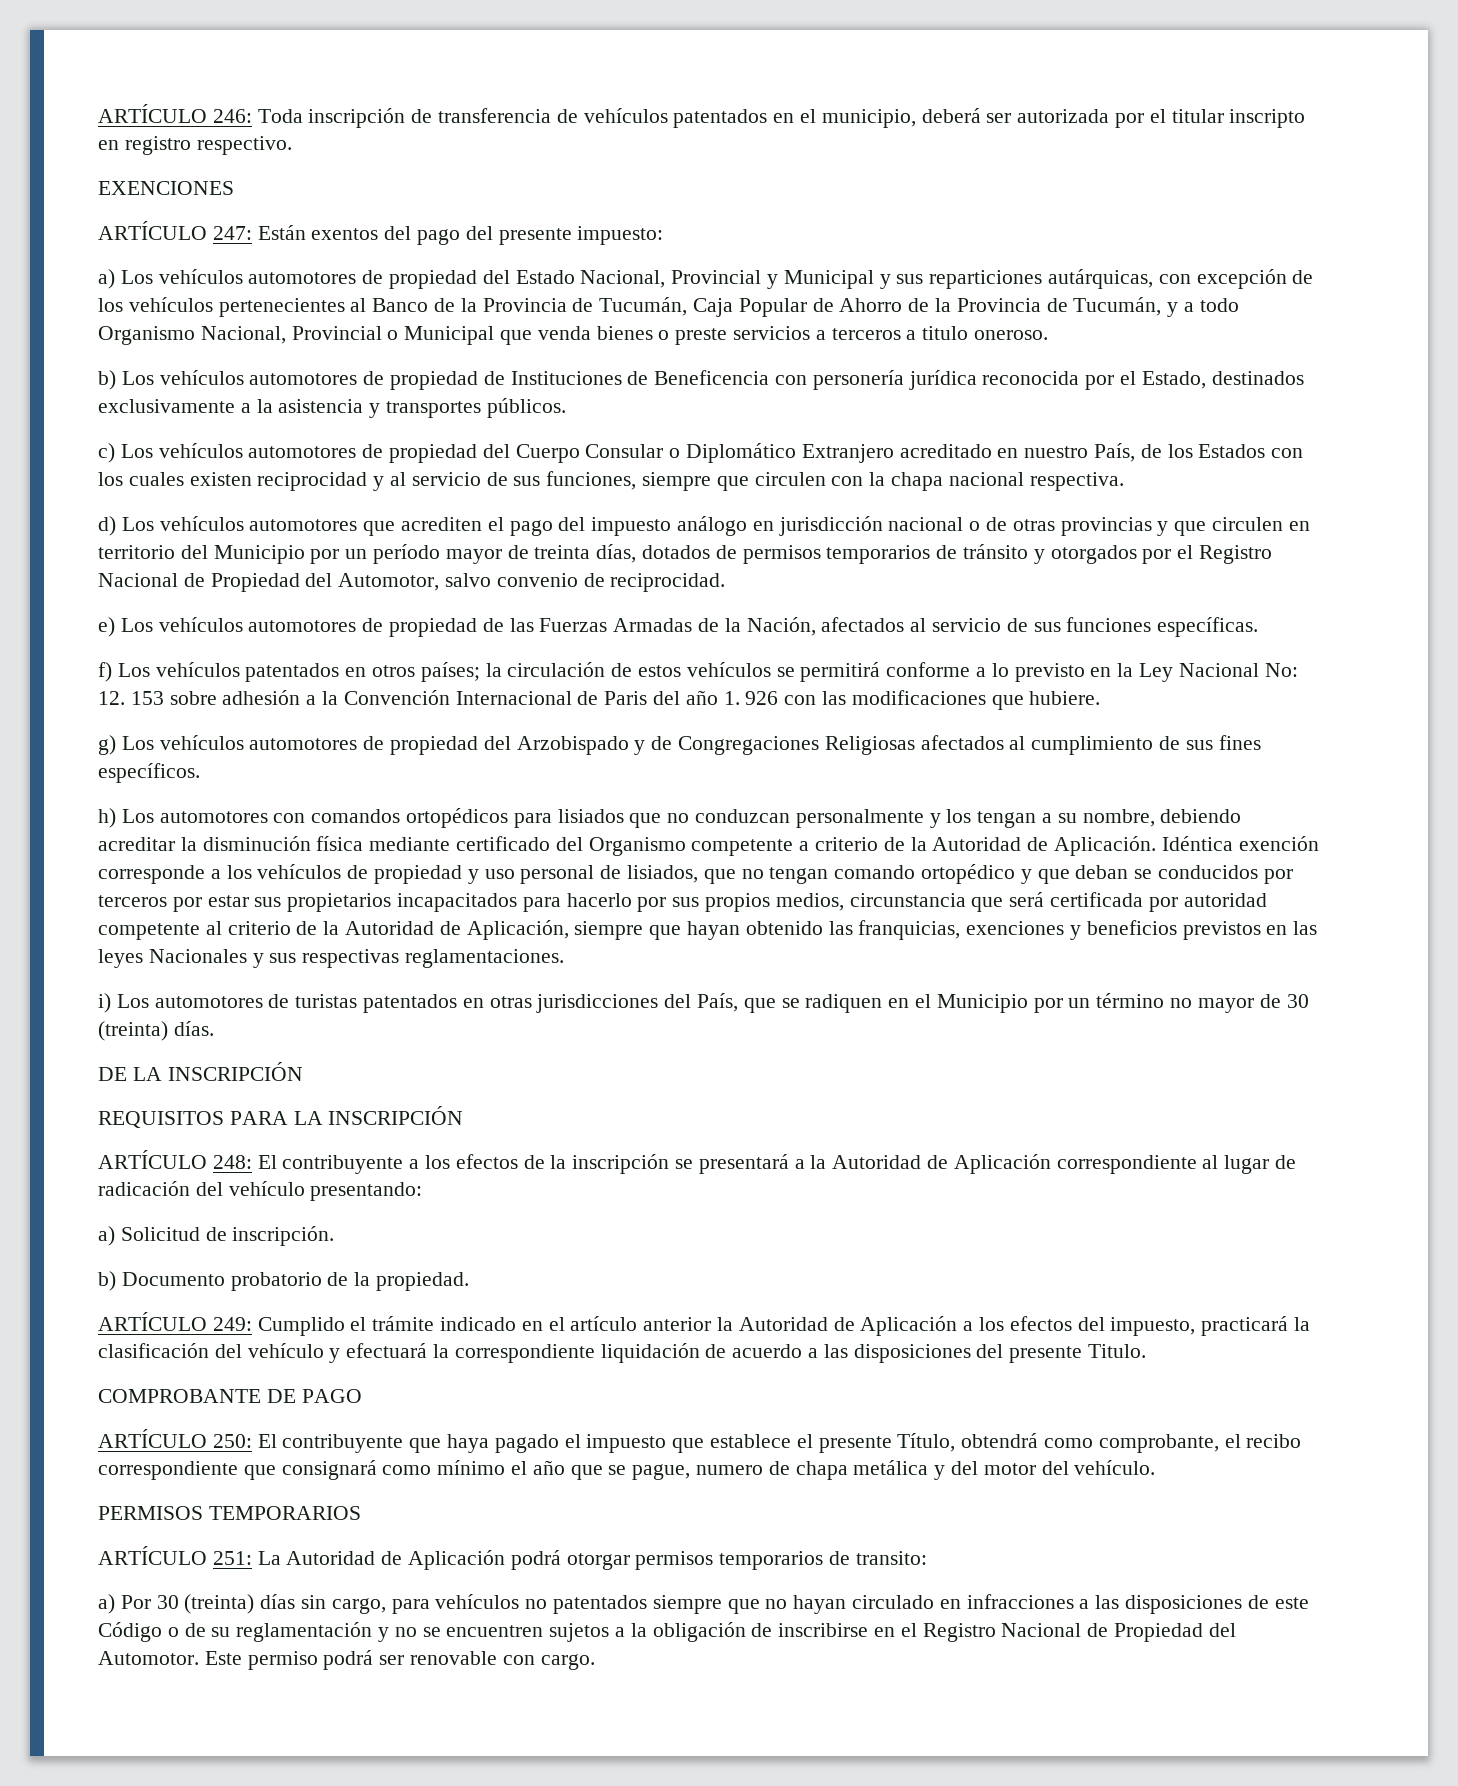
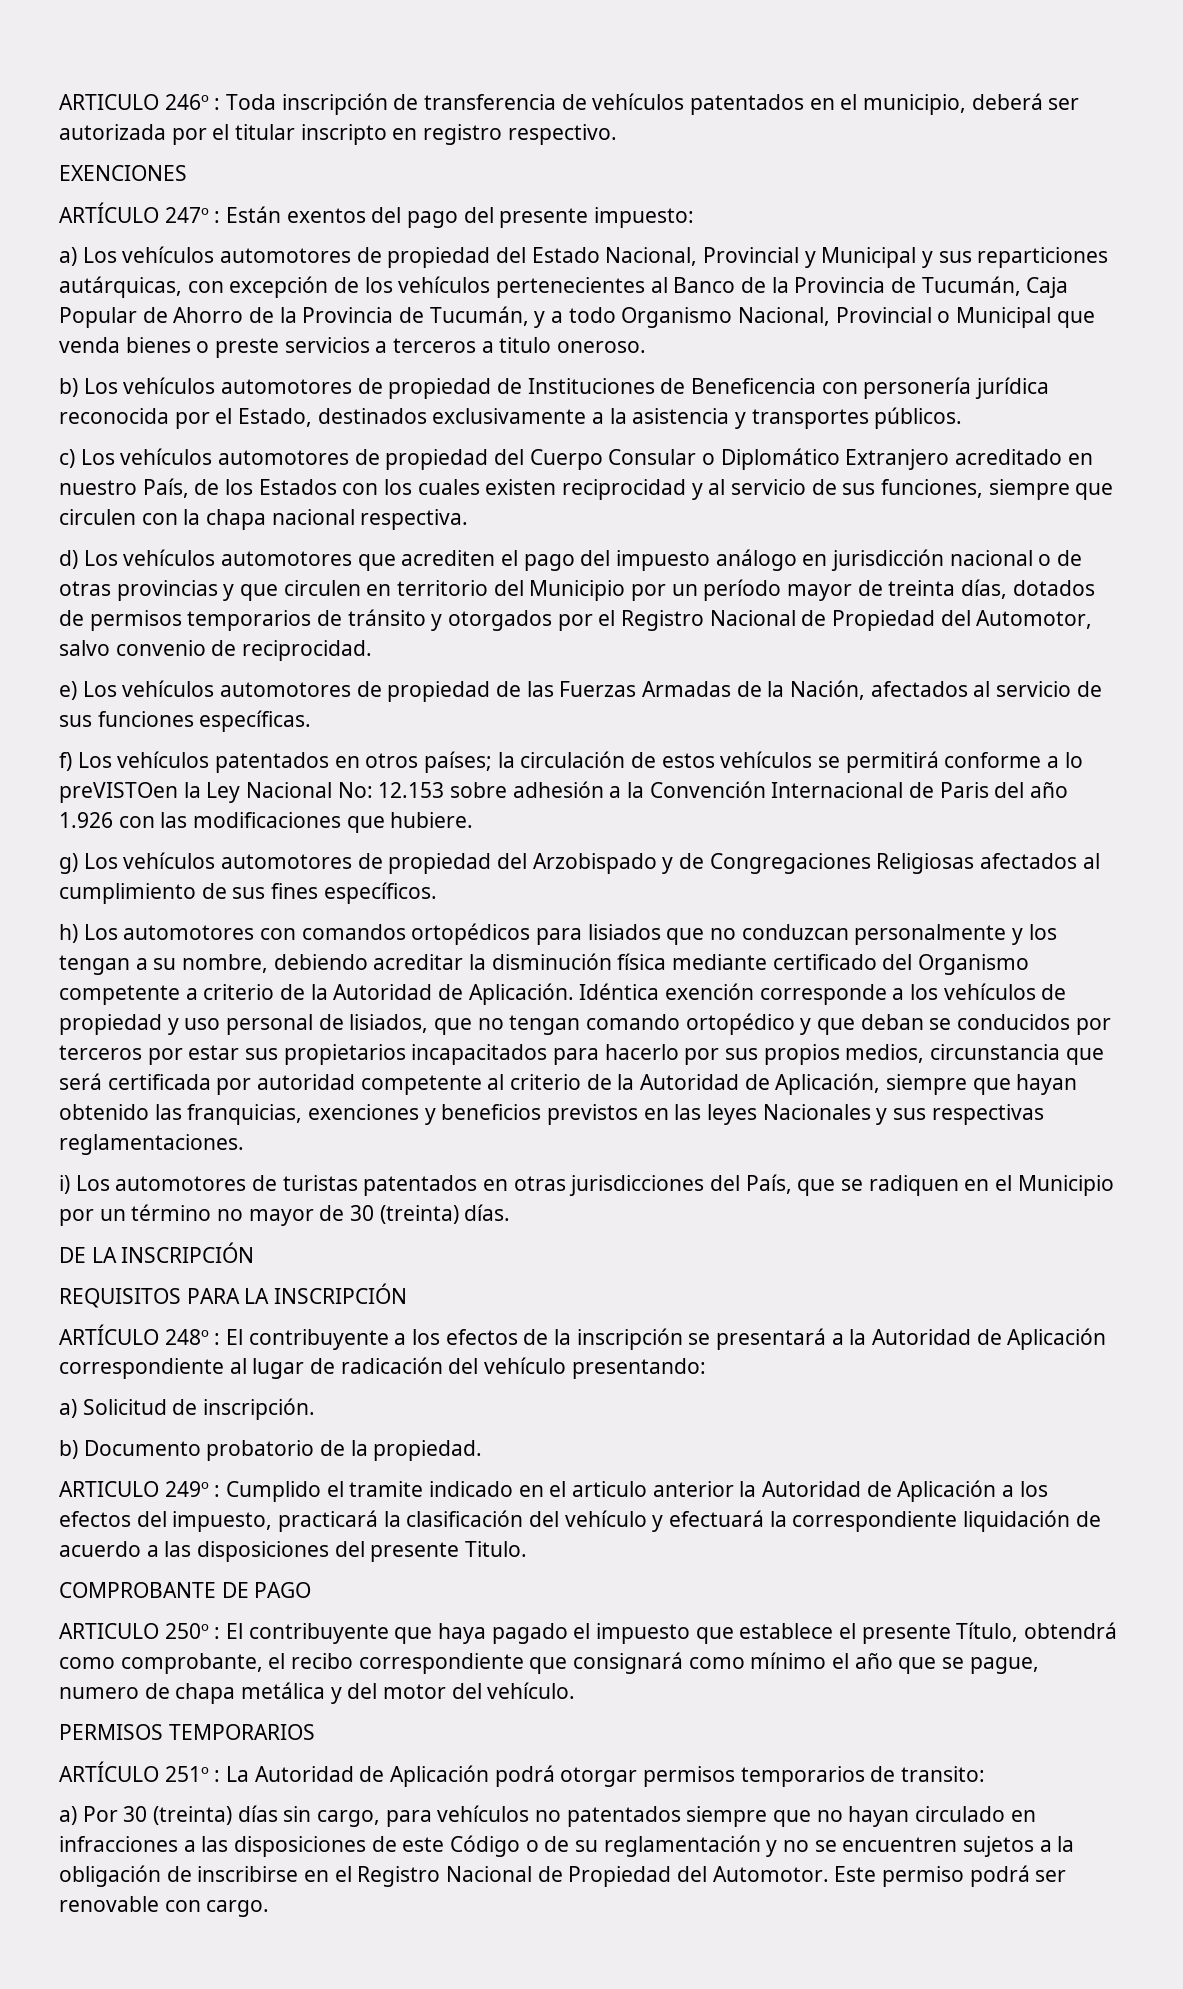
- ARTÍCULO 246: Toda inscripción de transferencia de vehículos patentados en el municipio, deberá ser autorizada por el titular inscripto en registro respectivo.
+ ARTICULO 246º : Toda inscripción de transferencia de vehículos patentados en el municipio, deberá ser autorizada por el titular inscripto en registro respectivo.
- ARTÍCULO 247: Están exentos del pago del presente impuesto:
+ ARTÍCULO 247º : Están exentos del pago del presente impuesto:
- f) Los vehículos patentados en otros países; la circulación de estos vehículos se permitirá conforme a lo previsto en la Ley Nacional No: 12. 153 sobre adhesión a la Convención Internacional de Paris del año 1. 926 con las modificaciones que hubiere.
+ f) Los vehículos patentados en otros países; la circulación de estos vehículos se permitirá conforme a lo preVISTOen la Ley Nacional No: 12.153 sobre adhesión a la Convención Internacional de Paris del año 1.926 con las modificaciones que hubiere.
- ARTÍCULO 248: El contribuyente a los efectos de la inscripción se presentará a la Autoridad de Aplicación correspondiente al lugar de radicación del vehículo presentando:
+ ARTÍCULO 248º : El contribuyente a los efectos de la inscripción se presentará a la Autoridad de Aplicación correspondiente al lugar de radicación del vehículo presentando:
- ARTÍCULO 249: Cumplido el trámite indicado en el artículo anterior la Autoridad de Aplicación a los efectos del impuesto, practicará la clasificación del vehículo y efectuará la correspondiente liquidación de acuerdo a las disposiciones del presente Titulo.
+ ARTICULO 249º : Cumplido el tramite indicado en el articulo anterior la Autoridad de Aplicación a los efectos del impuesto, practicará la clasificación del vehículo y efectuará la correspondiente liquidación de acuerdo a las disposiciones del presente Titulo.
- ARTÍCULO 250: El contribuyente que haya pagado el impuesto que establece el presente Título, obtendrá como comprobante, el recibo correspondiente que consignará como mínimo el año que se pague, numero de chapa metálica y del motor del vehículo.
+ ARTICULO 250º : El contribuyente que haya pagado el impuesto que establece el presente Título, obtendrá como comprobante, el recibo correspondiente que consignará como mínimo el año que se pague, numero de chapa metálica y del motor del vehículo.
- ARTÍCULO 251: La Autoridad de Aplicación podrá otorgar permisos temporarios de transito:
+ ARTÍCULO 251º : La Autoridad de Aplicación podrá otorgar permisos temporarios de transito:

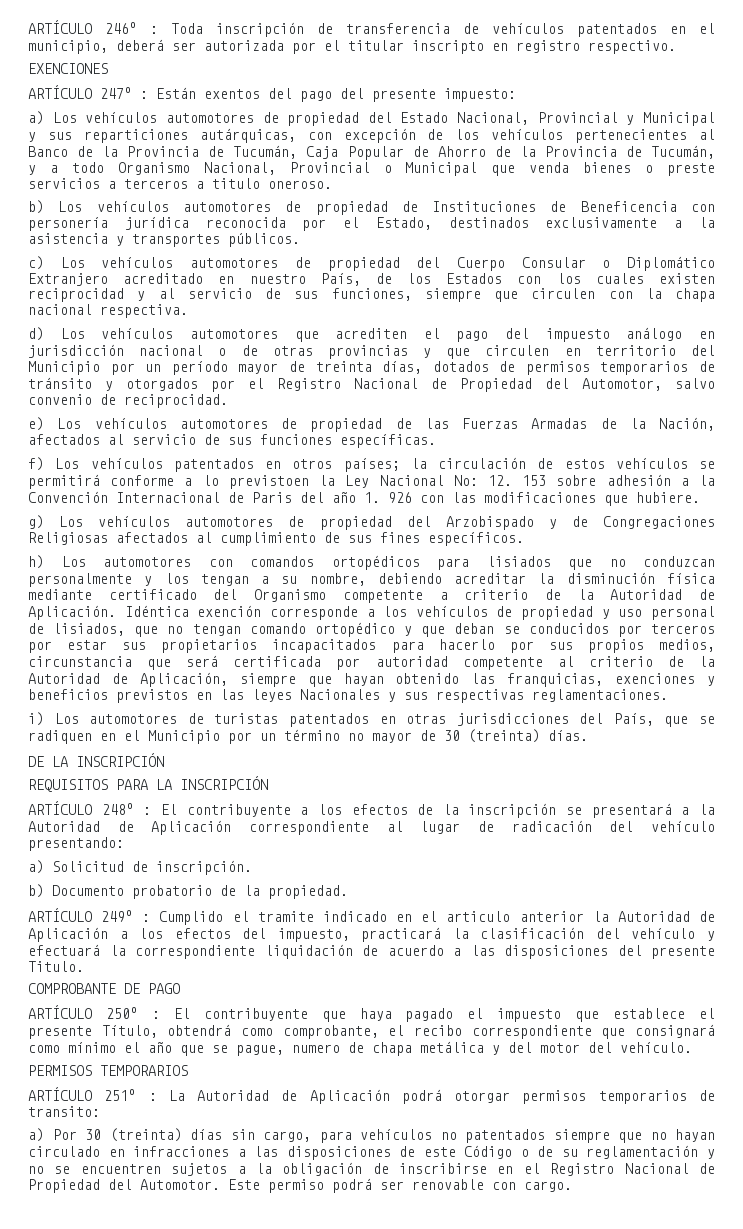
- ARTICULO 246º : Toda inscripción de transferencia de vehículos patentados en el municipio, deberá ser autorizada por el titular inscripto en registro respectivo.
+ ARTÍCULO 246º : Toda inscripción de transferencia de vehículos patentados en el municipio, deberá ser autorizada por el titular inscripto en registro respectivo.
- f) Los vehículos patentados en otros países; la circulación de estos vehículos se permitirá conforme a lo preVISTOen la Ley Nacional No: 12.153 sobre adhesión a la Convención Internacional de Paris del año 1.926 con las modificaciones que hubiere.
+ f) Los vehículos patentados en otros países; la circulación de estos vehículos se permitirá conforme a lo previstoen la Ley Nacional No: 12. 153 sobre adhesión a la Convención Internacional de Paris del año 1. 926 con las modificaciones que hubiere.
- ARTICULO 249º : Cumplido el tramite indicado en el articulo anterior la Autoridad de Aplicación a los efectos del impuesto, practicará la clasificación del vehículo y efectuará la correspondiente liquidación de acuerdo a las disposiciones del presente Titulo.
+ ARTÍCULO 249º : Cumplido el tramite indicado en el articulo anterior la Autoridad de Aplicación a los efectos del impuesto, practicará la clasificación del vehículo y efectuará la correspondiente liquidación de acuerdo a las disposiciones del presente Titulo.
- ARTICULO 250º : El contribuyente que haya pagado el impuesto que establece el presente Título, obtendrá como comprobante, el recibo correspondiente que consignará como mínimo el año que se pague, numero de chapa metálica y del motor del vehículo.
+ ARTÍCULO 250º : El contribuyente que haya pagado el impuesto que establece el presente Título, obtendrá como comprobante, el recibo correspondiente que consignará como mínimo el año que se pague, numero de chapa metálica y del motor del vehículo.

